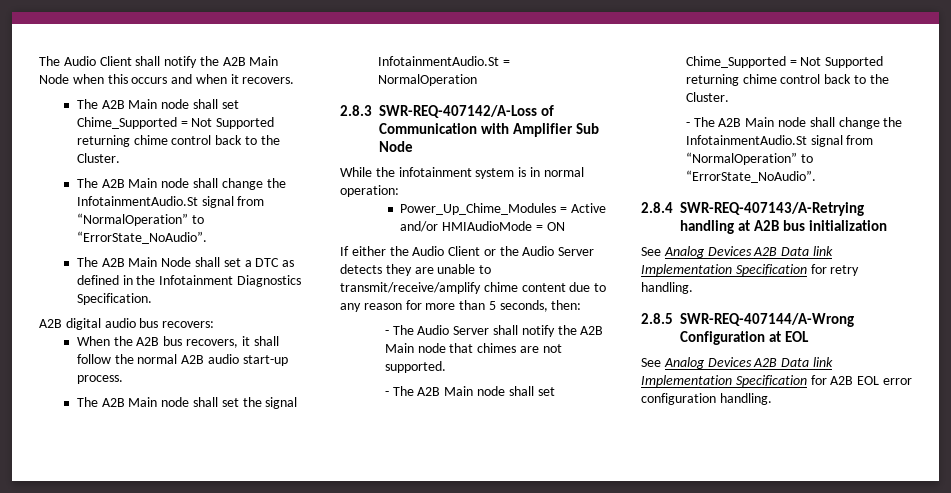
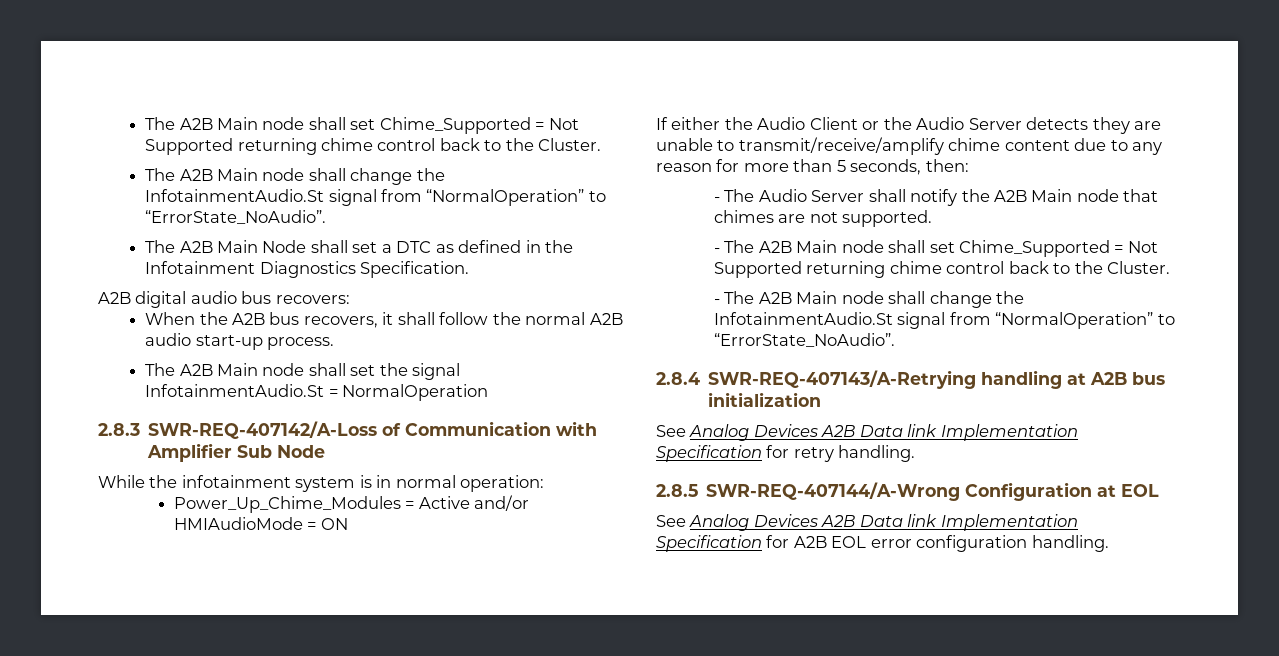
- The Audio Client shall notify the A2B Main Node when this occurs and when it recovers.

